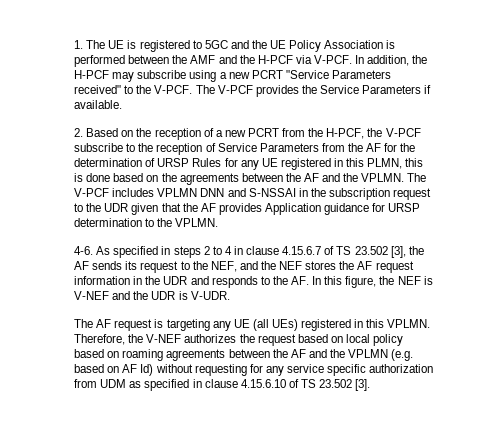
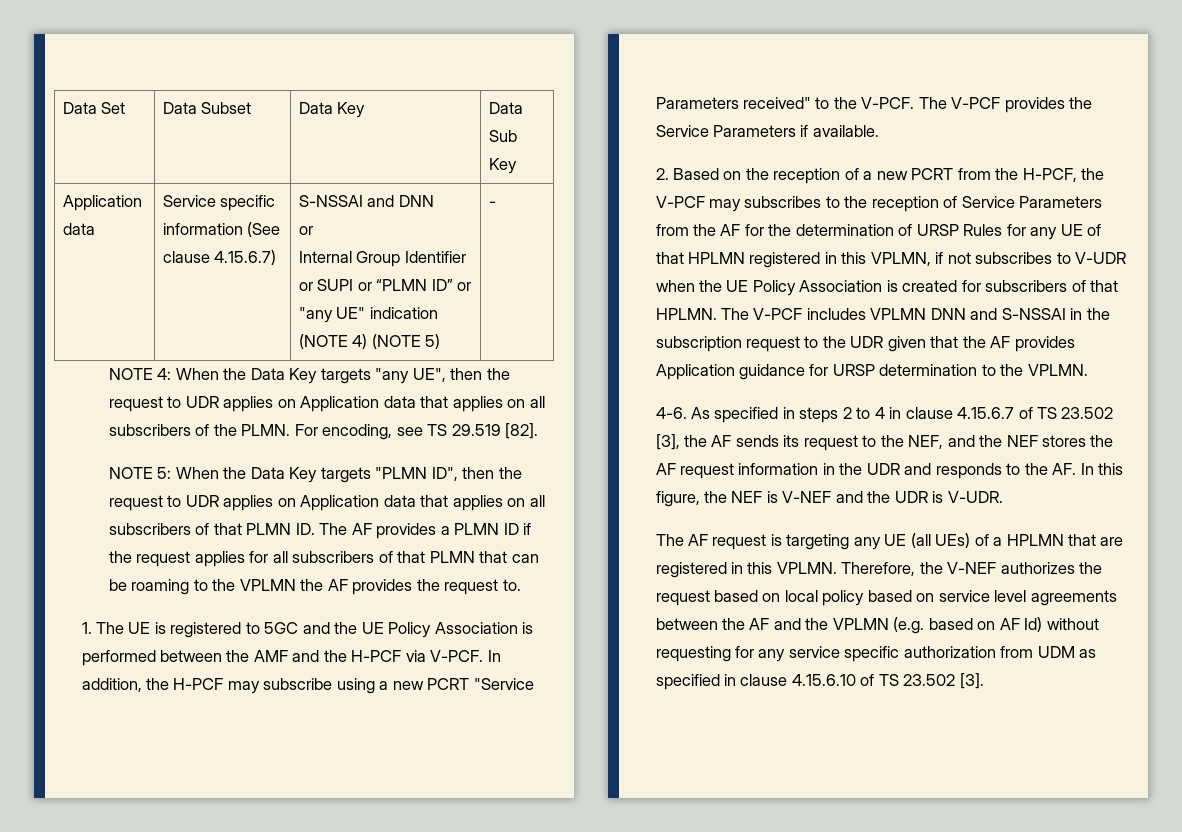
+ Data Set | Data Subset | Data Key | Data Sub Key
+ Application data | Service specific information (See clause 4.15.6.7) | S-NSSAI and DNN
+ or
+ Internal Group Identifier or SUPI or “PLMN ID” or "any UE" indication (NOTE 4) (NOTE 5) | -
+ NOTE 4: When the Data Key targets "any UE", then the request to UDR applies on Application data that applies on all subscribers of the PLMN. For encoding, see TS 29.519 [82].
+ NOTE 5: When the Data Key targets "PLMN ID", then the request to UDR applies on Application data that applies on all subscribers of that PLMN ID. The AF provides a PLMN ID if the request applies for all subscribers of that PLMN that can be roaming to the VPLMN the AF provides the request to.
- 2. Based on the reception of a new PCRT from the H-PCF, the V-PCF subscribe to the reception of Service Parameters from the AF for the determination of URSP Rules for any UE registered in this PLMN, this is done based on the agreements between the AF and the VPLMN.
+ 2. Based on the reception of a new PCRT from the H-PCF, the V-PCF may subscribes to the reception of Service Parameters from the AF for the determination of URSP Rules for any UE of that HPLMN registered in this VPLMN, if not subscribes to V-UDR when the UE Policy Association is created for subscribers of that HPLMN.
- The AF request is targeting any UE (all UEs) registered in this VPLMN.
+ The AF request is targeting any UE (all UEs) of a HPLMN that are registered in this VPLMN.
- Therefore, the V-NEF authorizes the request based on local policy based on roaming agreements between the AF and the VPLMN (e.g. based on AF Id) without requesting for any service specific authorization from UDM as specified in clause 4.15.6.10 of TS 23.502 [3].
+ Therefore, the V-NEF authorizes the request based on local policy based on service level agreements between the AF and the VPLMN (e.g. based on AF Id) without requesting for any service specific authorization from UDM as specified in clause 4.15.6.10 of TS 23.502 [3].

